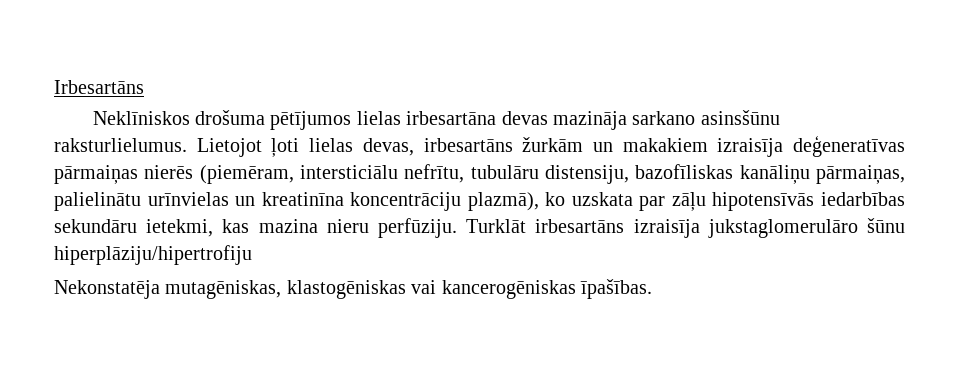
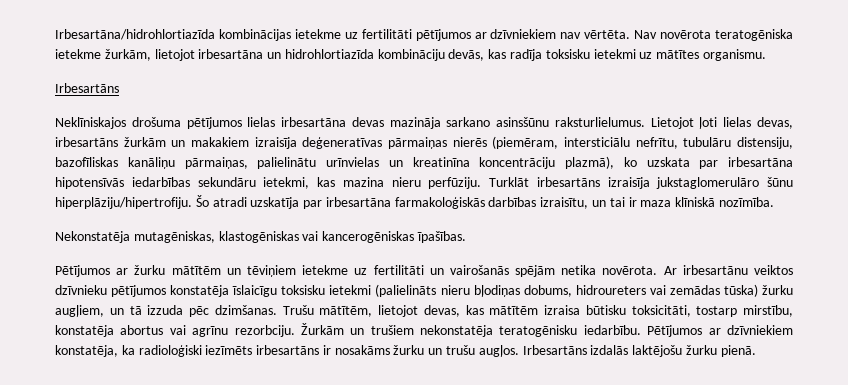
+ Irbesartāna/hidrohlortiazīda kombinācijas ietekme uz fertilitāti pētījumos ar dzīvniekiem nav vērtēta. Nav novērota teratogēniska ietekme žurkām, lietojot irbesartāna un hidrohlortiazīda kombināciju devās, kas radīja toksisku ietekmi uz mātītes organismu.
- Neklīniskos drošuma pētījumos lielas irbesartāna devas mazināja sarkano asinsšūnu raksturlielumus.
+ Neklīniskajos drošuma pētījumos lielas irbesartāna devas mazināja sarkano asinsšūnu raksturlielumus.
- Lietojot ļoti lielas devas, irbesartāns žurkām un makakiem izraisīja deģeneratīvas pārmaiņas nierēs (piemēram, intersticiālu nefrītu, tubulāru distensiju, bazofīliskas kanāliņu pārmaiņas, palielinātu urīnvielas un kreatinīna koncentrāciju plazmā), ko uzskata par zāļu hipotensīvās iedarbības sekundāru ietekmi, kas mazina nieru perfūziju.
+ Lietojot ļoti lielas devas, irbesartāns žurkām un makakiem izraisīja deģeneratīvas pārmaiņas nierēs (piemēram, intersticiālu nefrītu, tubulāru distensiju, bazofīliskas kanāliņu pārmaiņas, palielinātu urīnvielas un kreatinīna koncentrāciju plazmā), ko uzskata par irbesartāna hipotensīvās iedarbības sekundāru ietekmi, kas mazina nieru perfūziju.
- Turklāt irbesartāns izraisīja jukstaglomerulāro šūnu hiperplāziju/hipertrofiju
+ Turklāt irbesartāns izraisīja jukstaglomerulāro šūnu hiperplāziju/hipertrofiju. Šo atradi uzskatīja par irbesartāna farmakoloģiskās darbības izraisītu, un tai ir maza klīniskā nozīmība.
+ Pētījumos ar žurku mātītēm un tēviņiem ietekme uz fertilitāti un vairošanās spējām netika novērota. Ar irbesartānu veiktos dzīvnieku pētījumos konstatēja īslaicīgu toksisku ietekmi (palielināts nieru bļodiņas dobums, hidroureters vai zemādas tūska) žurku augļiem, un tā izzuda pēc dzimšanas. Trušu mātītēm, lietojot devas, kas mātītēm izraisa būtisku toksicitāti, tostarp mirstību, konstatēja abortus vai agrīnu rezorbciju. Žurkām un trušiem nekonstatēja teratogēnisku iedarbību. Pētījumos ar dzīvniekiem konstatēja, ka radioloģiski iezīmēts irbesartāns ir nosakāms žurku un trušu augļos. Irbesartāns izdalās laktējošu žurku pienā.

